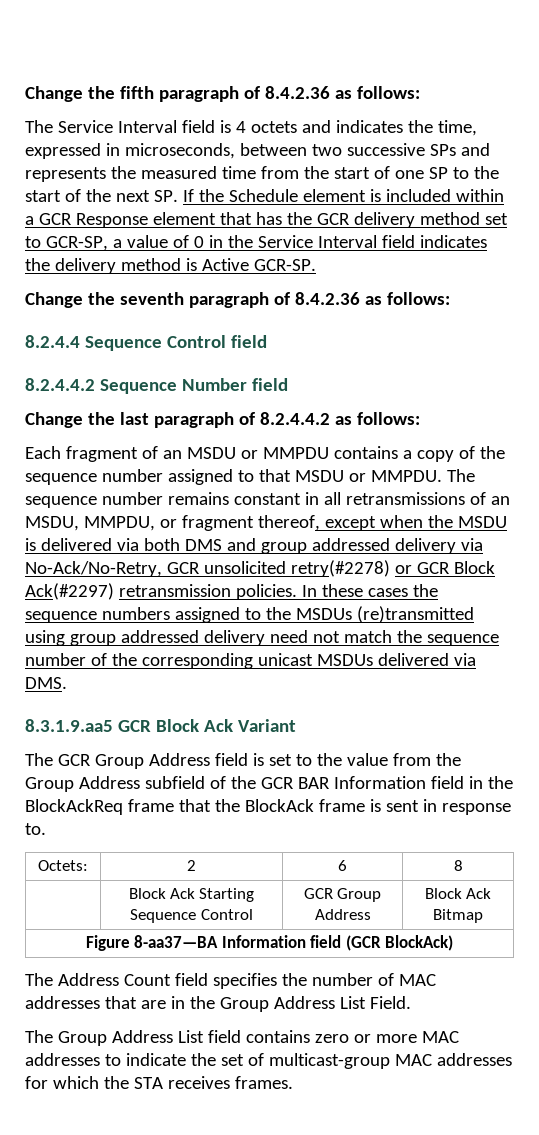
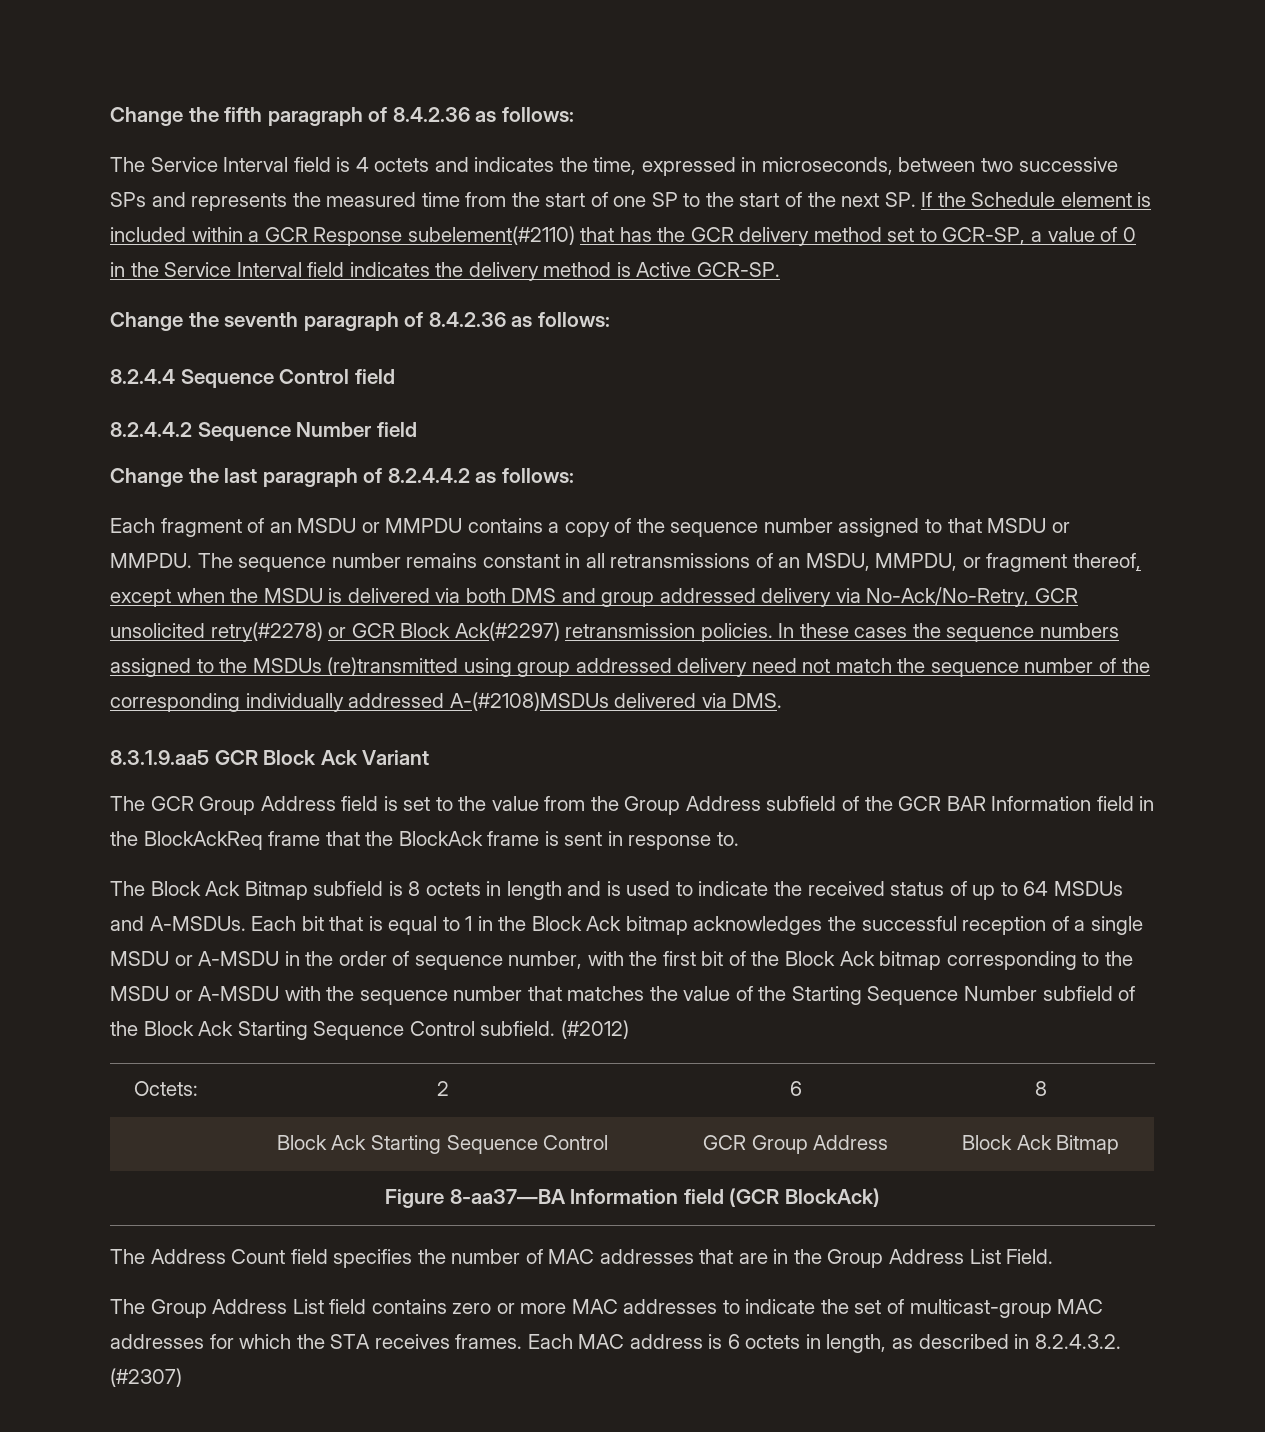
- The Service Interval field is 4 octets and indicates the time, expressed in microseconds, between two successive SPs and represents the measured time from the start of one SP to the start of the next SP. If the Schedule element is included within a GCR Response element that has the GCR delivery method set to GCR-SP, a value of 0 in the Service Interval field indicates the delivery method is Active GCR-SP.
+ The Service Interval field is 4 octets and indicates the time, expressed in microseconds, between two successive SPs and represents the measured time from the start of one SP to the start of the next SP. If the Schedule element is included within a GCR Response subelement(#2110) that has the GCR delivery method set to GCR-SP, a value of 0 in the Service Interval field indicates the delivery method is Active GCR-SP.
- In these cases the sequence numbers assigned to the MSDUs (re)transmitted using group addressed delivery need not match the sequence number of the corresponding unicast MSDUs delivered via DMS.
+ In these cases the sequence numbers assigned to the MSDUs (re)transmitted using group addressed delivery need not match the sequence number of the corresponding individually addressed A-(#2108)MSDUs delivered via DMS.
+ The Block Ack Bitmap subfield is 8 octets in length and is used to indicate the received status of up to 64 MSDUs and A-MSDUs. Each bit that is equal to 1 in the Block Ack bitmap acknowledges the successful reception of a single MSDU or A-MSDU in the order of sequence number, with the first bit of the Block Ack bitmap corresponding to the MSDU or A-MSDU with the sequence number that matches the value of the Starting Sequence Number subfield of the Block Ack Starting Sequence Control subfield. (#2012)
+ Each MAC address is 6 octets in length, as described in 8.2.4.3.2. (#2307)

